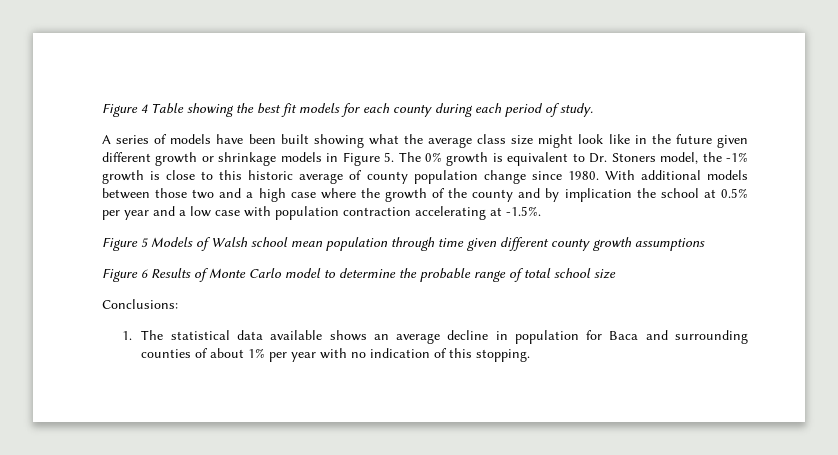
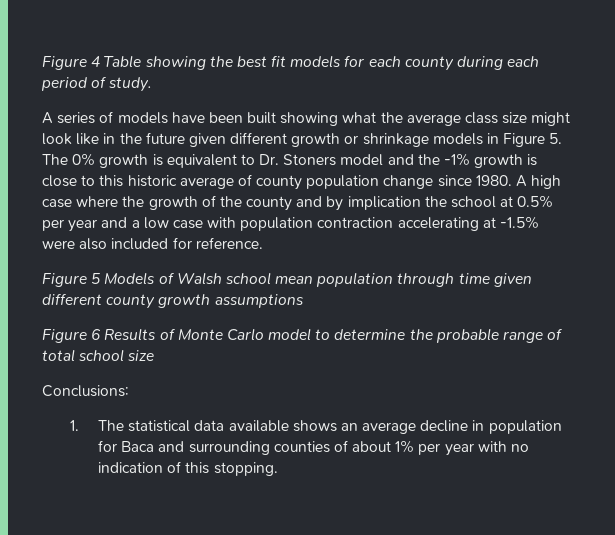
- A series of models have been built showing what the average class size might look like in the future given different growth or shrinkage models in Figure 5. The 0% growth is equivalent to Dr. Stoners model, the -1% growth is close to this historic average of county population change since 1980.
+ A series of models have been built showing what the average class size might look like in the future given different growth or shrinkage models in Figure 5. The 0% growth is equivalent to Dr. Stoners model and the -1% growth is close to this historic average of county population change since 1980.
- With additional models between those two and a high case where the growth of the county and by implication the school at 0.5% per year and a low case with population contraction accelerating at -1.5%.
+ A high case where the growth of the county and by implication the school at 0.5% per year and a low case with population contraction accelerating at -1.5% were also included for reference.

